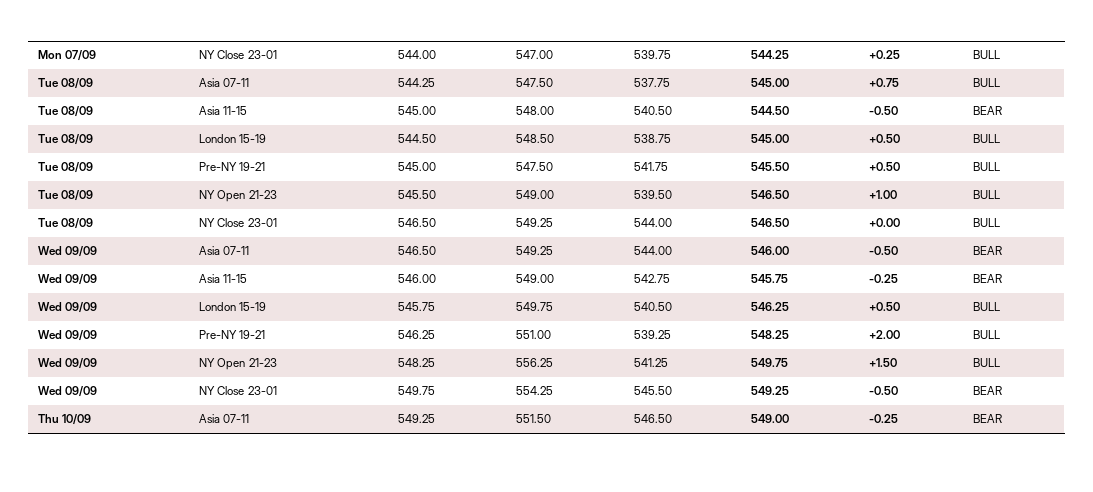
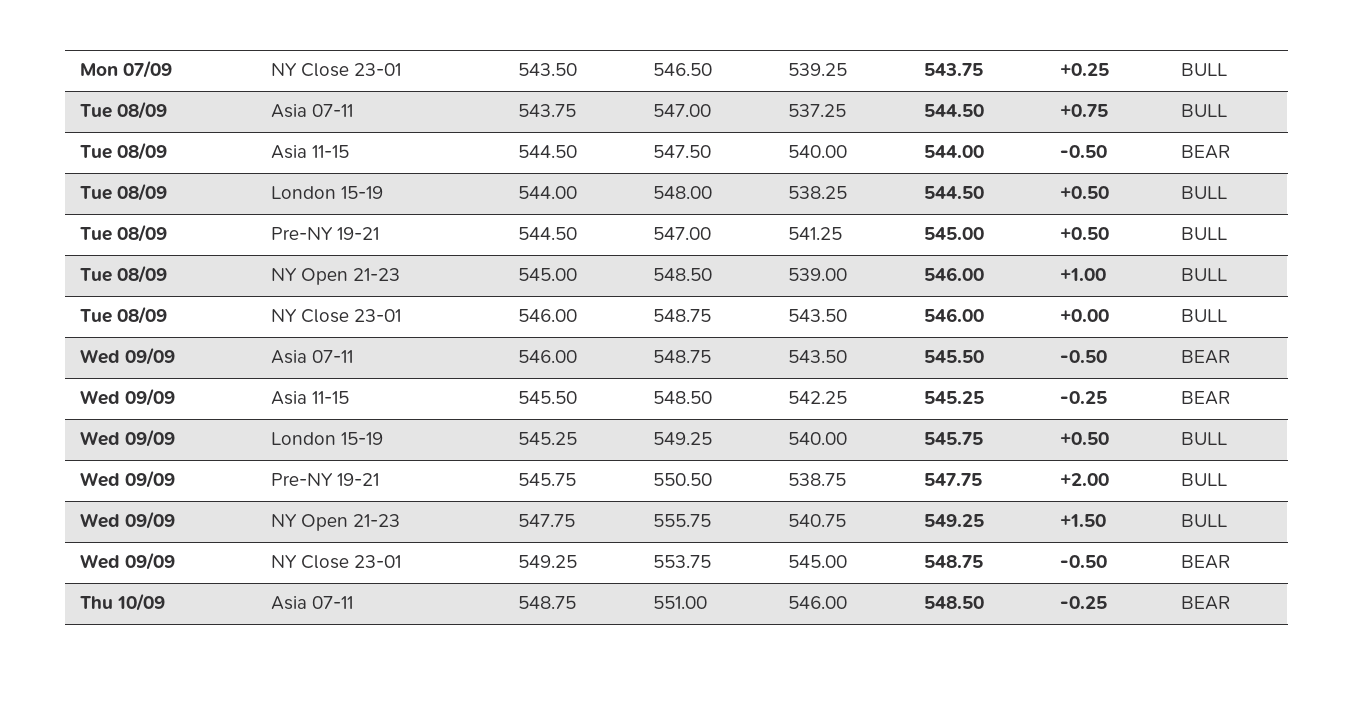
- Mon 07/09 | NY Close 23-01 | 544.00 | 547.00 | 539.75 | 544.25 | +0.25 | BULL
+ Mon 07/09 | NY Close 23-01 | 543.50 | 546.50 | 539.25 | 543.75 | +0.25 | BULL
- Tue 08/09 | Asia 07-11 | 544.25 | 547.50 | 537.75 | 545.00 | +0.75 | BULL
+ Tue 08/09 | Asia 07-11 | 543.75 | 547.00 | 537.25 | 544.50 | +0.75 | BULL
- Tue 08/09 | Asia 11-15 | 545.00 | 548.00 | 540.50 | 544.50 | -0.50 | BEAR
+ Tue 08/09 | Asia 11-15 | 544.50 | 547.50 | 540.00 | 544.00 | -0.50 | BEAR
- Tue 08/09 | London 15-19 | 544.50 | 548.50 | 538.75 | 545.00 | +0.50 | BULL
+ Tue 08/09 | London 15-19 | 544.00 | 548.00 | 538.25 | 544.50 | +0.50 | BULL
- Tue 08/09 | Pre-NY 19-21 | 545.00 | 547.50 | 541.75 | 545.50 | +0.50 | BULL
+ Tue 08/09 | Pre-NY 19-21 | 544.50 | 547.00 | 541.25 | 545.00 | +0.50 | BULL
- Tue 08/09 | NY Open 21-23 | 545.50 | 549.00 | 539.50 | 546.50 | +1.00 | BULL
+ Tue 08/09 | NY Open 21-23 | 545.00 | 548.50 | 539.00 | 546.00 | +1.00 | BULL
- Tue 08/09 | NY Close 23-01 | 546.50 | 549.25 | 544.00 | 546.50 | +0.00 | BULL
+ Tue 08/09 | NY Close 23-01 | 546.00 | 548.75 | 543.50 | 546.00 | +0.00 | BULL
- Wed 09/09 | Asia 07-11 | 546.50 | 549.25 | 544.00 | 546.00 | -0.50 | BEAR
+ Wed 09/09 | Asia 07-11 | 546.00 | 548.75 | 543.50 | 545.50 | -0.50 | BEAR
- Wed 09/09 | Asia 11-15 | 546.00 | 549.00 | 542.75 | 545.75 | -0.25 | BEAR
+ Wed 09/09 | Asia 11-15 | 545.50 | 548.50 | 542.25 | 545.25 | -0.25 | BEAR
- Wed 09/09 | London 15-19 | 545.75 | 549.75 | 540.50 | 546.25 | +0.50 | BULL
+ Wed 09/09 | London 15-19 | 545.25 | 549.25 | 540.00 | 545.75 | +0.50 | BULL
- Wed 09/09 | Pre-NY 19-21 | 546.25 | 551.00 | 539.25 | 548.25 | +2.00 | BULL
+ Wed 09/09 | Pre-NY 19-21 | 545.75 | 550.50 | 538.75 | 547.75 | +2.00 | BULL
- Wed 09/09 | NY Open 21-23 | 548.25 | 556.25 | 541.25 | 549.75 | +1.50 | BULL
+ Wed 09/09 | NY Open 21-23 | 547.75 | 555.75 | 540.75 | 549.25 | +1.50 | BULL
- Wed 09/09 | NY Close 23-01 | 549.75 | 554.25 | 545.50 | 549.25 | -0.50 | BEAR
+ Wed 09/09 | NY Close 23-01 | 549.25 | 553.75 | 545.00 | 548.75 | -0.50 | BEAR
- Thu 10/09 | Asia 07-11 | 549.25 | 551.50 | 546.50 | 549.00 | -0.25 | BEAR
+ Thu 10/09 | Asia 07-11 | 548.75 | 551.00 | 546.00 | 548.50 | -0.25 | BEAR

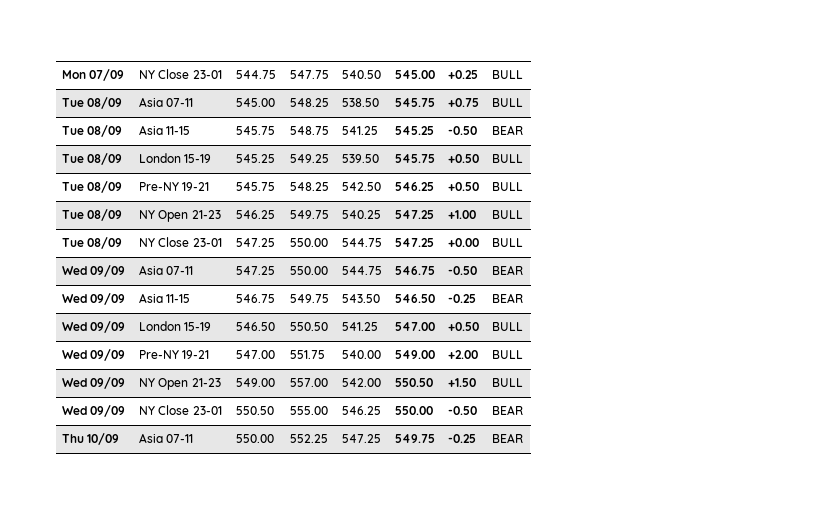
- Mon 07/09 | NY Close 23-01 | 543.50 | 546.50 | 539.25 | 543.75 | +0.25 | BULL
+ Mon 07/09 | NY Close 23-01 | 544.75 | 547.75 | 540.50 | 545.00 | +0.25 | BULL
- Tue 08/09 | Asia 07-11 | 543.75 | 547.00 | 537.25 | 544.50 | +0.75 | BULL
+ Tue 08/09 | Asia 07-11 | 545.00 | 548.25 | 538.50 | 545.75 | +0.75 | BULL
- Tue 08/09 | Asia 11-15 | 544.50 | 547.50 | 540.00 | 544.00 | -0.50 | BEAR
+ Tue 08/09 | Asia 11-15 | 545.75 | 548.75 | 541.25 | 545.25 | -0.50 | BEAR
- Tue 08/09 | London 15-19 | 544.00 | 548.00 | 538.25 | 544.50 | +0.50 | BULL
+ Tue 08/09 | London 15-19 | 545.25 | 549.25 | 539.50 | 545.75 | +0.50 | BULL
- Tue 08/09 | Pre-NY 19-21 | 544.50 | 547.00 | 541.25 | 545.00 | +0.50 | BULL
+ Tue 08/09 | Pre-NY 19-21 | 545.75 | 548.25 | 542.50 | 546.25 | +0.50 | BULL
- Tue 08/09 | NY Open 21-23 | 545.00 | 548.50 | 539.00 | 546.00 | +1.00 | BULL
+ Tue 08/09 | NY Open 21-23 | 546.25 | 549.75 | 540.25 | 547.25 | +1.00 | BULL
- Tue 08/09 | NY Close 23-01 | 546.00 | 548.75 | 543.50 | 546.00 | +0.00 | BULL
+ Tue 08/09 | NY Close 23-01 | 547.25 | 550.00 | 544.75 | 547.25 | +0.00 | BULL
- Wed 09/09 | Asia 07-11 | 546.00 | 548.75 | 543.50 | 545.50 | -0.50 | BEAR
+ Wed 09/09 | Asia 07-11 | 547.25 | 550.00 | 544.75 | 546.75 | -0.50 | BEAR
- Wed 09/09 | Asia 11-15 | 545.50 | 548.50 | 542.25 | 545.25 | -0.25 | BEAR
+ Wed 09/09 | Asia 11-15 | 546.75 | 549.75 | 543.50 | 546.50 | -0.25 | BEAR
- Wed 09/09 | London 15-19 | 545.25 | 549.25 | 540.00 | 545.75 | +0.50 | BULL
+ Wed 09/09 | London 15-19 | 546.50 | 550.50 | 541.25 | 547.00 | +0.50 | BULL
- Wed 09/09 | Pre-NY 19-21 | 545.75 | 550.50 | 538.75 | 547.75 | +2.00 | BULL
+ Wed 09/09 | Pre-NY 19-21 | 547.00 | 551.75 | 540.00 | 549.00 | +2.00 | BULL
- Wed 09/09 | NY Open 21-23 | 547.75 | 555.75 | 540.75 | 549.25 | +1.50 | BULL
+ Wed 09/09 | NY Open 21-23 | 549.00 | 557.00 | 542.00 | 550.50 | +1.50 | BULL
- Wed 09/09 | NY Close 23-01 | 549.25 | 553.75 | 545.00 | 548.75 | -0.50 | BEAR
+ Wed 09/09 | NY Close 23-01 | 550.50 | 555.00 | 546.25 | 550.00 | -0.50 | BEAR
- Thu 10/09 | Asia 07-11 | 548.75 | 551.00 | 546.00 | 548.50 | -0.25 | BEAR
+ Thu 10/09 | Asia 07-11 | 550.00 | 552.25 | 547.25 | 549.75 | -0.25 | BEAR

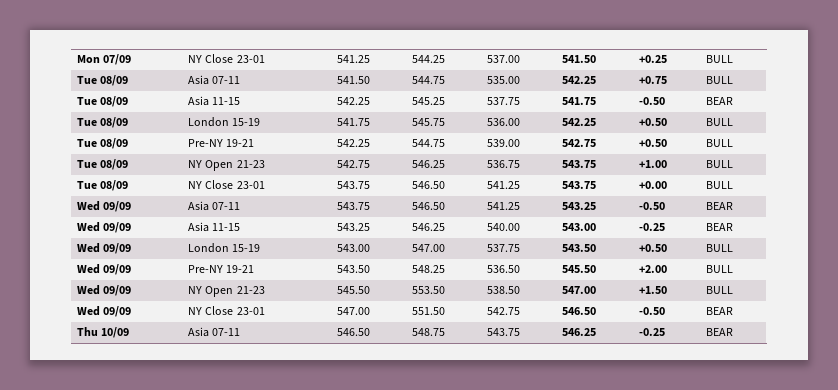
- Mon 07/09 | NY Close 23-01 | 544.75 | 547.75 | 540.50 | 545.00 | +0.25 | BULL
+ Mon 07/09 | NY Close 23-01 | 541.25 | 544.25 | 537.00 | 541.50 | +0.25 | BULL
- Tue 08/09 | Asia 07-11 | 545.00 | 548.25 | 538.50 | 545.75 | +0.75 | BULL
+ Tue 08/09 | Asia 07-11 | 541.50 | 544.75 | 535.00 | 542.25 | +0.75 | BULL
- Tue 08/09 | Asia 11-15 | 545.75 | 548.75 | 541.25 | 545.25 | -0.50 | BEAR
+ Tue 08/09 | Asia 11-15 | 542.25 | 545.25 | 537.75 | 541.75 | -0.50 | BEAR
- Tue 08/09 | London 15-19 | 545.25 | 549.25 | 539.50 | 545.75 | +0.50 | BULL
+ Tue 08/09 | London 15-19 | 541.75 | 545.75 | 536.00 | 542.25 | +0.50 | BULL
- Tue 08/09 | Pre-NY 19-21 | 545.75 | 548.25 | 542.50 | 546.25 | +0.50 | BULL
+ Tue 08/09 | Pre-NY 19-21 | 542.25 | 544.75 | 539.00 | 542.75 | +0.50 | BULL
- Tue 08/09 | NY Open 21-23 | 546.25 | 549.75 | 540.25 | 547.25 | +1.00 | BULL
+ Tue 08/09 | NY Open 21-23 | 542.75 | 546.25 | 536.75 | 543.75 | +1.00 | BULL
- Tue 08/09 | NY Close 23-01 | 547.25 | 550.00 | 544.75 | 547.25 | +0.00 | BULL
+ Tue 08/09 | NY Close 23-01 | 543.75 | 546.50 | 541.25 | 543.75 | +0.00 | BULL
- Wed 09/09 | Asia 07-11 | 547.25 | 550.00 | 544.75 | 546.75 | -0.50 | BEAR
+ Wed 09/09 | Asia 07-11 | 543.75 | 546.50 | 541.25 | 543.25 | -0.50 | BEAR
- Wed 09/09 | Asia 11-15 | 546.75 | 549.75 | 543.50 | 546.50 | -0.25 | BEAR
+ Wed 09/09 | Asia 11-15 | 543.25 | 546.25 | 540.00 | 543.00 | -0.25 | BEAR
- Wed 09/09 | London 15-19 | 546.50 | 550.50 | 541.25 | 547.00 | +0.50 | BULL
+ Wed 09/09 | London 15-19 | 543.00 | 547.00 | 537.75 | 543.50 | +0.50 | BULL
- Wed 09/09 | Pre-NY 19-21 | 547.00 | 551.75 | 540.00 | 549.00 | +2.00 | BULL
+ Wed 09/09 | Pre-NY 19-21 | 543.50 | 548.25 | 536.50 | 545.50 | +2.00 | BULL
- Wed 09/09 | NY Open 21-23 | 549.00 | 557.00 | 542.00 | 550.50 | +1.50 | BULL
+ Wed 09/09 | NY Open 21-23 | 545.50 | 553.50 | 538.50 | 547.00 | +1.50 | BULL
- Wed 09/09 | NY Close 23-01 | 550.50 | 555.00 | 546.25 | 550.00 | -0.50 | BEAR
+ Wed 09/09 | NY Close 23-01 | 547.00 | 551.50 | 542.75 | 546.50 | -0.50 | BEAR
- Thu 10/09 | Asia 07-11 | 550.00 | 552.25 | 547.25 | 549.75 | -0.25 | BEAR
+ Thu 10/09 | Asia 07-11 | 546.50 | 548.75 | 543.75 | 546.25 | -0.25 | BEAR

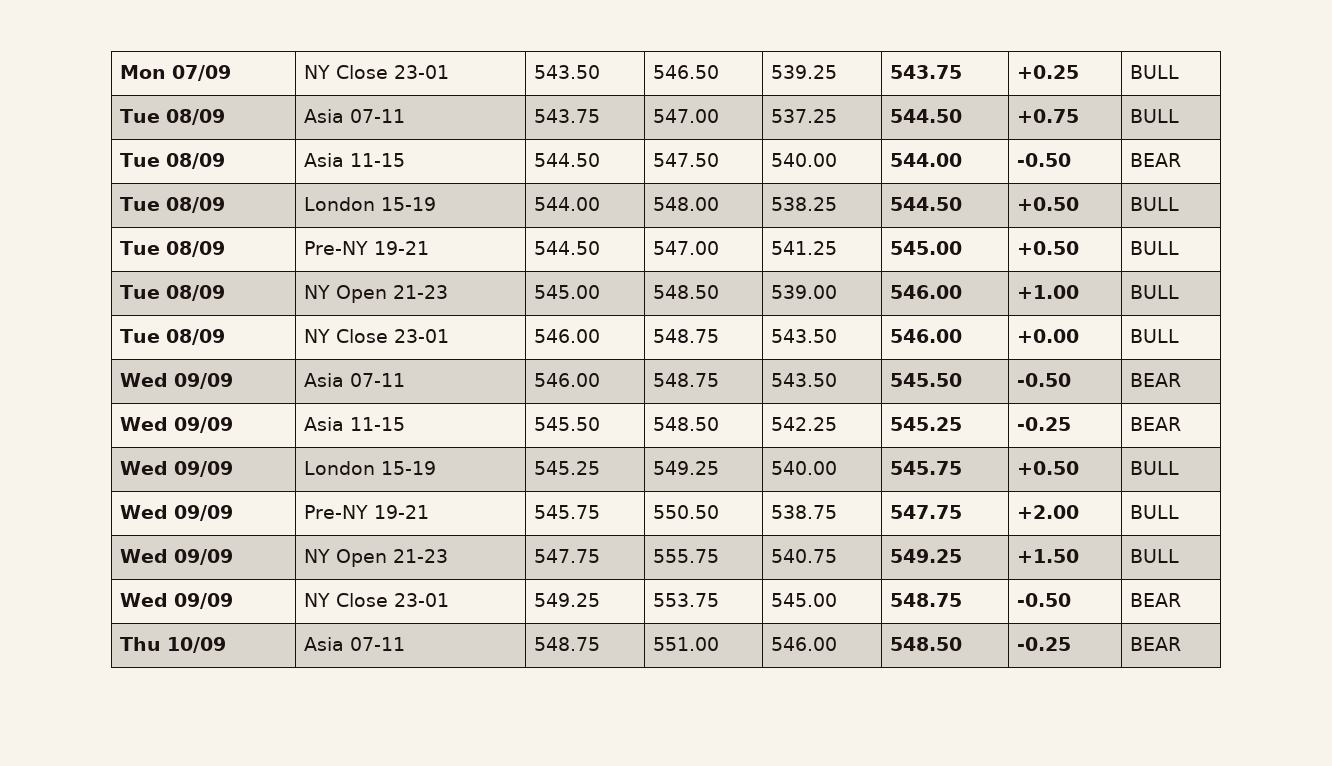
- Mon 07/09 | NY Close 23-01 | 541.25 | 544.25 | 537.00 | 541.50 | +0.25 | BULL
+ Mon 07/09 | NY Close 23-01 | 543.50 | 546.50 | 539.25 | 543.75 | +0.25 | BULL
- Tue 08/09 | Asia 07-11 | 541.50 | 544.75 | 535.00 | 542.25 | +0.75 | BULL
+ Tue 08/09 | Asia 07-11 | 543.75 | 547.00 | 537.25 | 544.50 | +0.75 | BULL
- Tue 08/09 | Asia 11-15 | 542.25 | 545.25 | 537.75 | 541.75 | -0.50 | BEAR
+ Tue 08/09 | Asia 11-15 | 544.50 | 547.50 | 540.00 | 544.00 | -0.50 | BEAR
- Tue 08/09 | London 15-19 | 541.75 | 545.75 | 536.00 | 542.25 | +0.50 | BULL
+ Tue 08/09 | London 15-19 | 544.00 | 548.00 | 538.25 | 544.50 | +0.50 | BULL
- Tue 08/09 | Pre-NY 19-21 | 542.25 | 544.75 | 539.00 | 542.75 | +0.50 | BULL
+ Tue 08/09 | Pre-NY 19-21 | 544.50 | 547.00 | 541.25 | 545.00 | +0.50 | BULL
- Tue 08/09 | NY Open 21-23 | 542.75 | 546.25 | 536.75 | 543.75 | +1.00 | BULL
+ Tue 08/09 | NY Open 21-23 | 545.00 | 548.50 | 539.00 | 546.00 | +1.00 | BULL
- Tue 08/09 | NY Close 23-01 | 543.75 | 546.50 | 541.25 | 543.75 | +0.00 | BULL
+ Tue 08/09 | NY Close 23-01 | 546.00 | 548.75 | 543.50 | 546.00 | +0.00 | BULL
- Wed 09/09 | Asia 07-11 | 543.75 | 546.50 | 541.25 | 543.25 | -0.50 | BEAR
+ Wed 09/09 | Asia 07-11 | 546.00 | 548.75 | 543.50 | 545.50 | -0.50 | BEAR
- Wed 09/09 | Asia 11-15 | 543.25 | 546.25 | 540.00 | 543.00 | -0.25 | BEAR
+ Wed 09/09 | Asia 11-15 | 545.50 | 548.50 | 542.25 | 545.25 | -0.25 | BEAR
- Wed 09/09 | London 15-19 | 543.00 | 547.00 | 537.75 | 543.50 | +0.50 | BULL
+ Wed 09/09 | London 15-19 | 545.25 | 549.25 | 540.00 | 545.75 | +0.50 | BULL
- Wed 09/09 | Pre-NY 19-21 | 543.50 | 548.25 | 536.50 | 545.50 | +2.00 | BULL
+ Wed 09/09 | Pre-NY 19-21 | 545.75 | 550.50 | 538.75 | 547.75 | +2.00 | BULL
- Wed 09/09 | NY Open 21-23 | 545.50 | 553.50 | 538.50 | 547.00 | +1.50 | BULL
+ Wed 09/09 | NY Open 21-23 | 547.75 | 555.75 | 540.75 | 549.25 | +1.50 | BULL
- Wed 09/09 | NY Close 23-01 | 547.00 | 551.50 | 542.75 | 546.50 | -0.50 | BEAR
+ Wed 09/09 | NY Close 23-01 | 549.25 | 553.75 | 545.00 | 548.75 | -0.50 | BEAR
- Thu 10/09 | Asia 07-11 | 546.50 | 548.75 | 543.75 | 546.25 | -0.25 | BEAR
+ Thu 10/09 | Asia 07-11 | 548.75 | 551.00 | 546.00 | 548.50 | -0.25 | BEAR

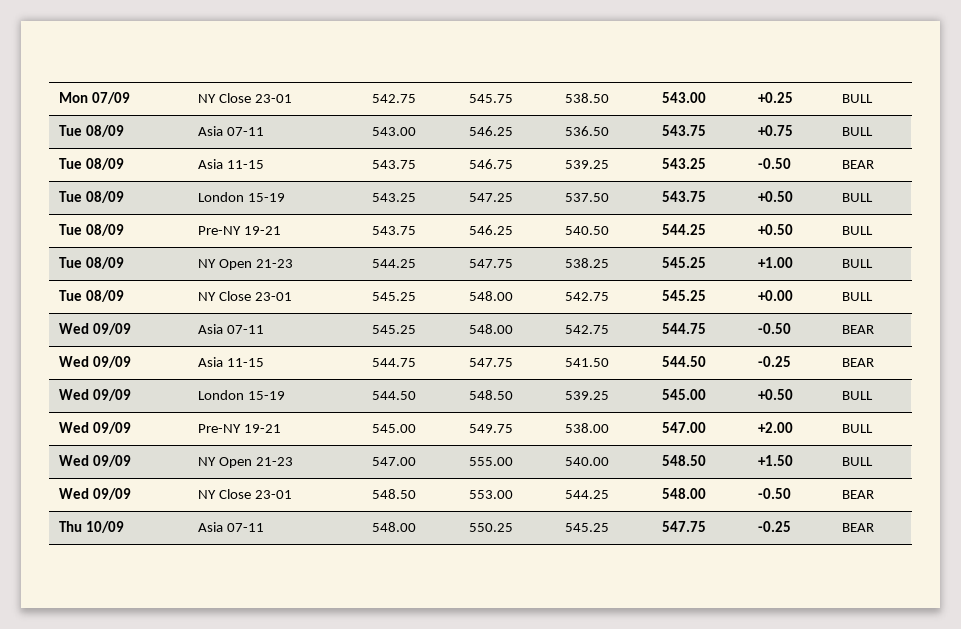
- Mon 07/09 | NY Close 23-01 | 543.50 | 546.50 | 539.25 | 543.75 | +0.25 | BULL
+ Mon 07/09 | NY Close 23-01 | 542.75 | 545.75 | 538.50 | 543.00 | +0.25 | BULL
- Tue 08/09 | Asia 07-11 | 543.75 | 547.00 | 537.25 | 544.50 | +0.75 | BULL
+ Tue 08/09 | Asia 07-11 | 543.00 | 546.25 | 536.50 | 543.75 | +0.75 | BULL
- Tue 08/09 | Asia 11-15 | 544.50 | 547.50 | 540.00 | 544.00 | -0.50 | BEAR
+ Tue 08/09 | Asia 11-15 | 543.75 | 546.75 | 539.25 | 543.25 | -0.50 | BEAR
- Tue 08/09 | London 15-19 | 544.00 | 548.00 | 538.25 | 544.50 | +0.50 | BULL
+ Tue 08/09 | London 15-19 | 543.25 | 547.25 | 537.50 | 543.75 | +0.50 | BULL
- Tue 08/09 | Pre-NY 19-21 | 544.50 | 547.00 | 541.25 | 545.00 | +0.50 | BULL
+ Tue 08/09 | Pre-NY 19-21 | 543.75 | 546.25 | 540.50 | 544.25 | +0.50 | BULL
- Tue 08/09 | NY Open 21-23 | 545.00 | 548.50 | 539.00 | 546.00 | +1.00 | BULL
+ Tue 08/09 | NY Open 21-23 | 544.25 | 547.75 | 538.25 | 545.25 | +1.00 | BULL
- Tue 08/09 | NY Close 23-01 | 546.00 | 548.75 | 543.50 | 546.00 | +0.00 | BULL
+ Tue 08/09 | NY Close 23-01 | 545.25 | 548.00 | 542.75 | 545.25 | +0.00 | BULL
- Wed 09/09 | Asia 07-11 | 546.00 | 548.75 | 543.50 | 545.50 | -0.50 | BEAR
+ Wed 09/09 | Asia 07-11 | 545.25 | 548.00 | 542.75 | 544.75 | -0.50 | BEAR
- Wed 09/09 | Asia 11-15 | 545.50 | 548.50 | 542.25 | 545.25 | -0.25 | BEAR
+ Wed 09/09 | Asia 11-15 | 544.75 | 547.75 | 541.50 | 544.50 | -0.25 | BEAR
- Wed 09/09 | London 15-19 | 545.25 | 549.25 | 540.00 | 545.75 | +0.50 | BULL
+ Wed 09/09 | London 15-19 | 544.50 | 548.50 | 539.25 | 545.00 | +0.50 | BULL
- Wed 09/09 | Pre-NY 19-21 | 545.75 | 550.50 | 538.75 | 547.75 | +2.00 | BULL
+ Wed 09/09 | Pre-NY 19-21 | 545.00 | 549.75 | 538.00 | 547.00 | +2.00 | BULL
- Wed 09/09 | NY Open 21-23 | 547.75 | 555.75 | 540.75 | 549.25 | +1.50 | BULL
+ Wed 09/09 | NY Open 21-23 | 547.00 | 555.00 | 540.00 | 548.50 | +1.50 | BULL
- Wed 09/09 | NY Close 23-01 | 549.25 | 553.75 | 545.00 | 548.75 | -0.50 | BEAR
+ Wed 09/09 | NY Close 23-01 | 548.50 | 553.00 | 544.25 | 548.00 | -0.50 | BEAR
- Thu 10/09 | Asia 07-11 | 548.75 | 551.00 | 546.00 | 548.50 | -0.25 | BEAR
+ Thu 10/09 | Asia 07-11 | 548.00 | 550.25 | 545.25 | 547.75 | -0.25 | BEAR

